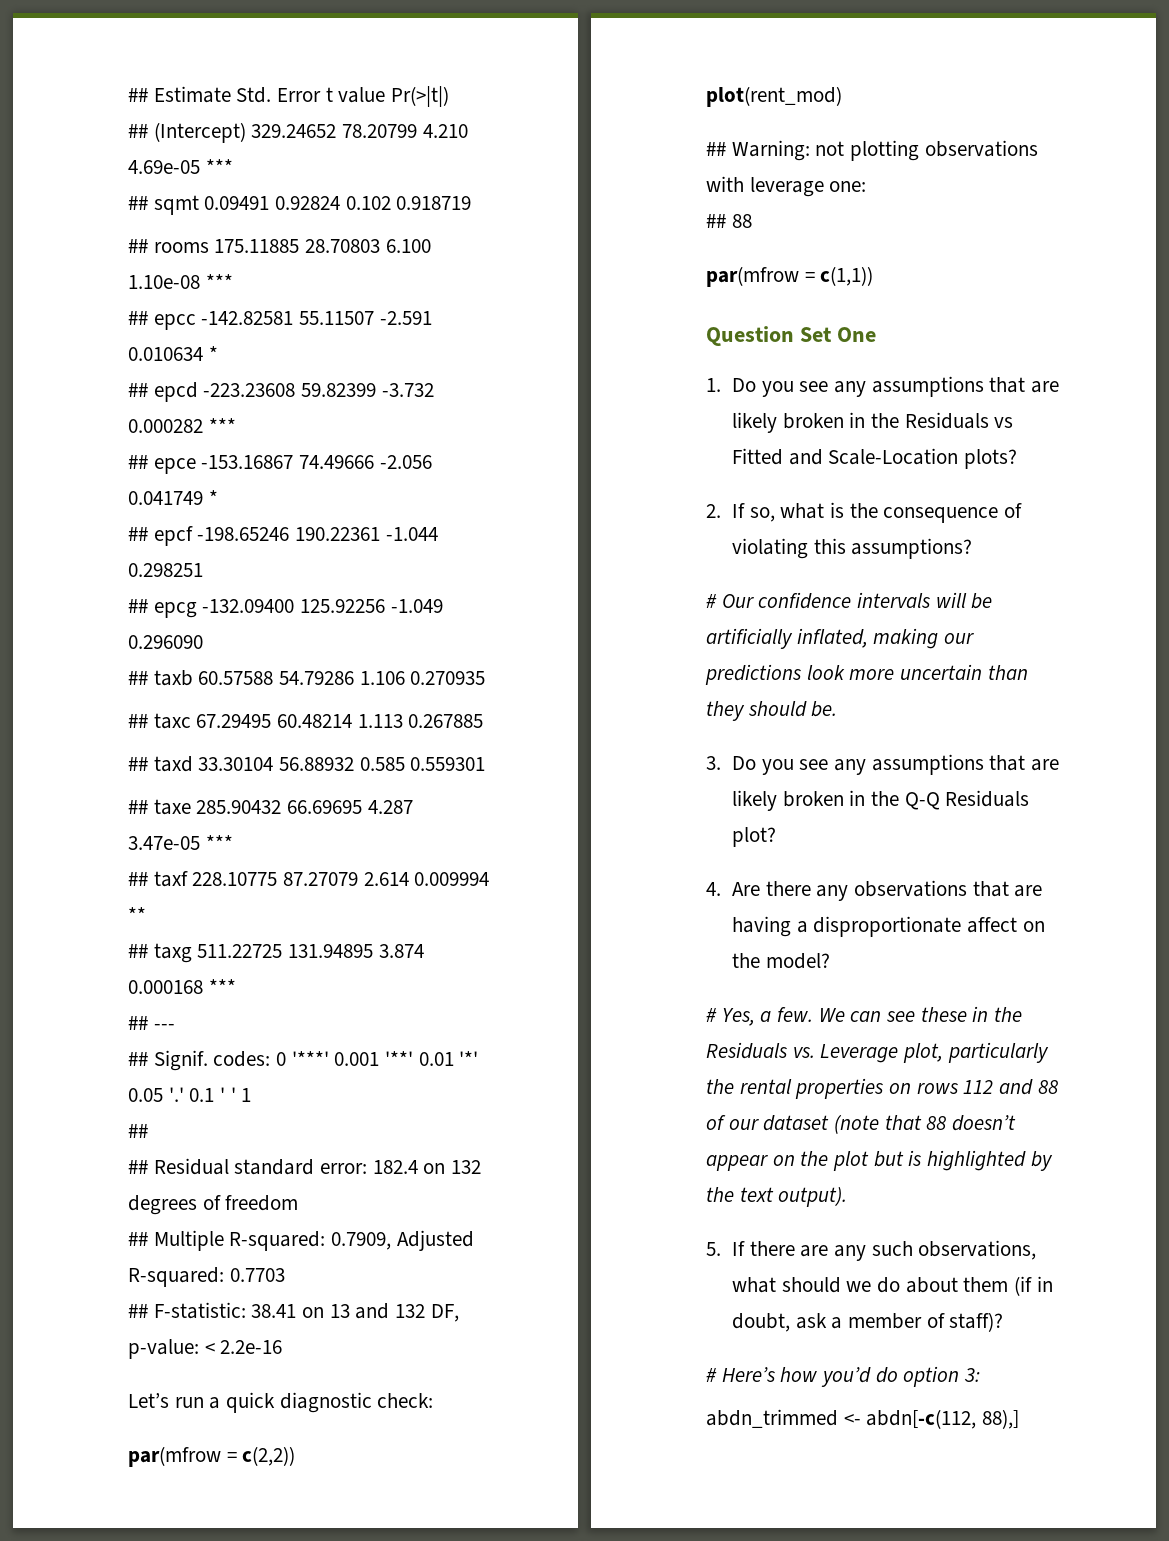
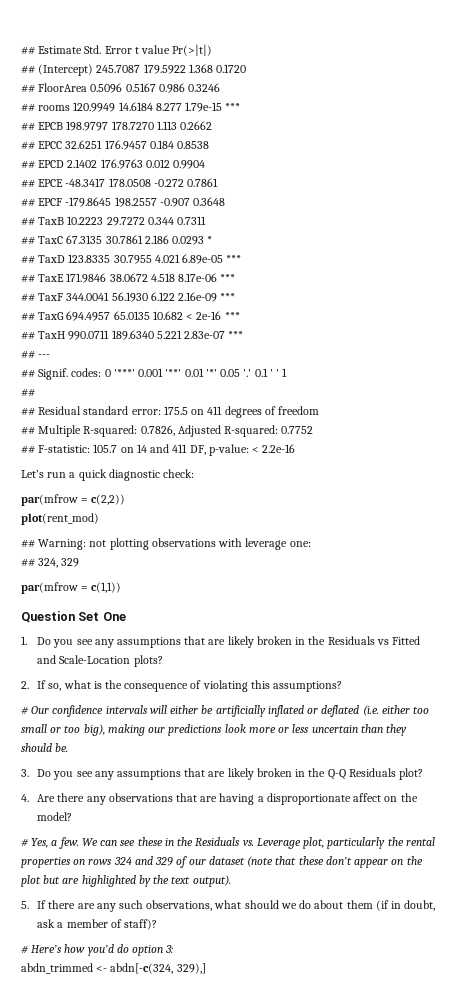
- ## (Intercept) 329.24652 78.20799 4.210 4.69e-05 ***
- ## sqmt 0.09491 0.92824 0.102 0.918719
- ## rooms 175.11885 28.70803 6.100 1.10e-08 ***
- ## epcc -142.82581 55.11507 -2.591 0.010634 *
- ## epcd -223.23608 59.82399 -3.732 0.000282 ***
- ## epce -153.16867 74.49666 -2.056 0.041749 *
- ## epcf -198.65246 190.22361 -1.044 0.298251
- ## epcg -132.09400 125.92256 -1.049 0.296090
- ## taxb 60.57588 54.79286 1.106 0.270935
- ## taxc 67.29495 60.48214 1.113 0.267885
- ## taxd 33.30104 56.88932 0.585 0.559301
- ## taxe 285.90432 66.69695 4.287 3.47e-05 ***
- ## taxf 228.10775 87.27079 2.614 0.009994 **
- ## taxg 511.22725 131.94895 3.874 0.000168 ***
+ ## (Intercept) 245.7087 179.5922 1.368 0.1720
+ ## FloorArea 0.5096 0.5167 0.986 0.3246
+ ## rooms 120.9949 14.6184 8.277 1.79e-15 ***
+ ## EPCB 198.9797 178.7270 1.113 0.2662
+ ## EPCC 32.6251 176.9457 0.184 0.8538
+ ## EPCD 2.1402 176.9763 0.012 0.9904
+ ## EPCE -48.3417 178.0508 -0.272 0.7861
+ ## EPCF -179.8645 198.2557 -0.907 0.3648
+ ## TaxB 10.2223 29.7272 0.344 0.7311
+ ## TaxC 67.3135 30.7861 2.186 0.0293 *
+ ## TaxD 123.8335 30.7955 4.021 6.89e-05 ***
+ ## TaxE 171.9846 38.0672 4.518 8.17e-06 ***
+ ## TaxF 344.0041 56.1930 6.122 2.16e-09 ***
+ ## TaxG 694.4957 65.0135 10.682 < 2e-16 ***
+ ## TaxH 990.0711 189.6340 5.221 2.83e-07 ***
- ## Residual standard error: 182.4 on 132 degrees of freedom
+ ## Residual standard error: 175.5 on 411 degrees of freedom
- ## Multiple R-squared: 0.7909, Adjusted R-squared: 0.7703
+ ## Multiple R-squared: 0.7826, Adjusted R-squared: 0.7752
- ## F-statistic: 38.41 on 13 and 132 DF, p-value: < 2.2e-16
+ ## F-statistic: 105.7 on 14 and 411 DF, p-value: < 2.2e-16
- ## 88
+ ## 324, 329
- # Our confidence intervals will be artificially inflated, making our predictions look more uncertain than they should be.
+ # Our confidence intervals will either be artificially inflated or deflated (i.e. either too small or too big), making our predictions look more or less uncertain than they should be.
- We can see these in the Residuals vs. Leverage plot, particularly the rental properties on rows 112 and 88 of our dataset (note that 88 doesn’t appear on the plot but is highlighted by the text output).
+ We can see these in the Residuals vs. Leverage plot, particularly the rental properties on rows 324 and 329 of our dataset (note that these don’t appear on the plot but are highlighted by the text output).
- abdn_trimmed <- abdn[-c(112, 88),]
+ abdn_trimmed <- abdn[-c(324, 329),]

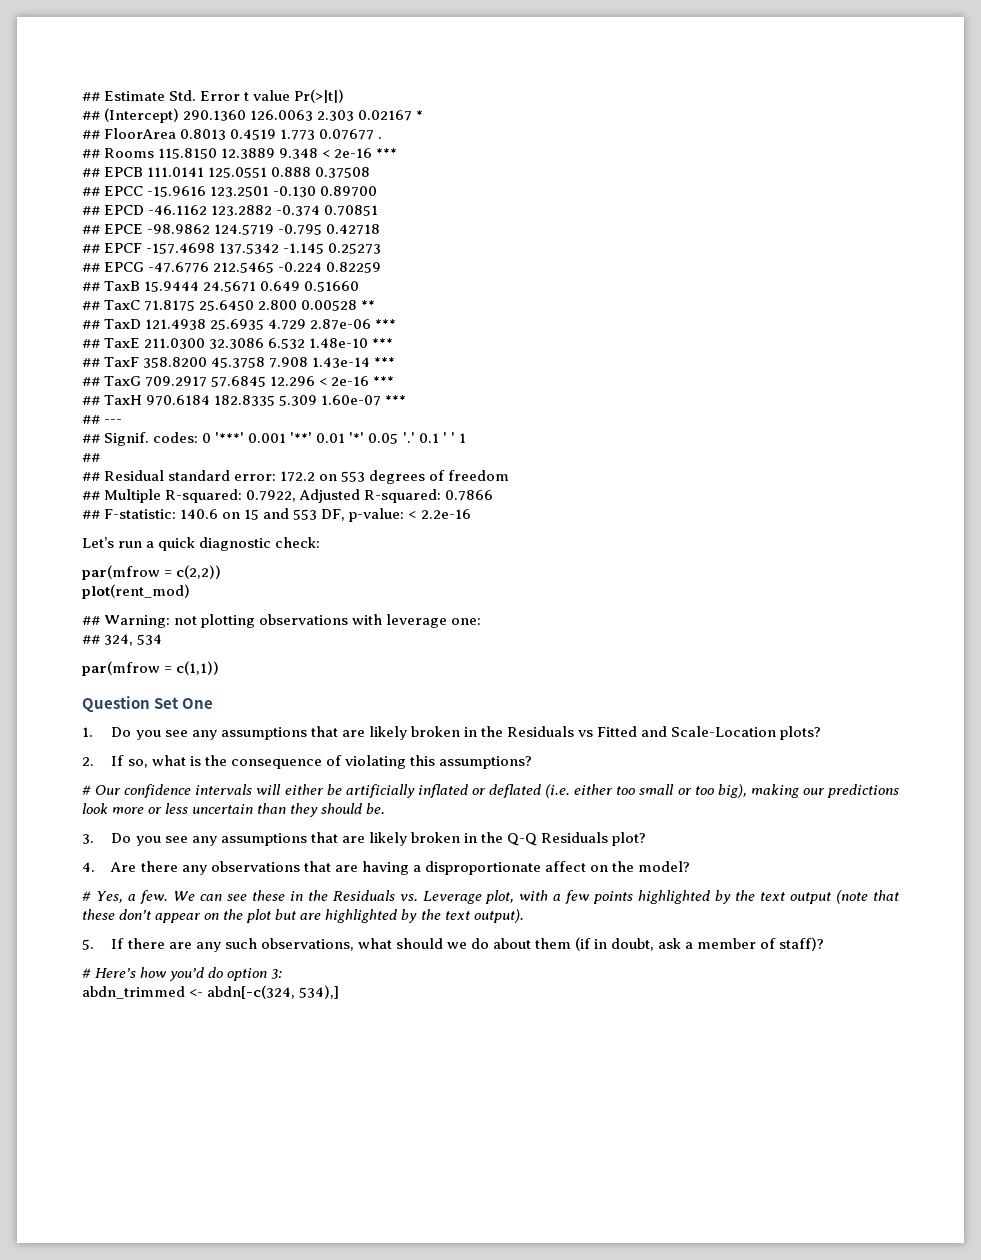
- ## (Intercept) 245.7087 179.5922 1.368 0.1720
- ## FloorArea 0.5096 0.5167 0.986 0.3246
- ## rooms 120.9949 14.6184 8.277 1.79e-15 ***
- ## EPCB 198.9797 178.7270 1.113 0.2662
- ## EPCC 32.6251 176.9457 0.184 0.8538
- ## EPCD 2.1402 176.9763 0.012 0.9904
- ## EPCE -48.3417 178.0508 -0.272 0.7861
- ## EPCF -179.8645 198.2557 -0.907 0.3648
- ## TaxB 10.2223 29.7272 0.344 0.7311
- ## TaxC 67.3135 30.7861 2.186 0.0293 *
- ## TaxD 123.8335 30.7955 4.021 6.89e-05 ***
+ ## (Intercept) 290.1360 126.0063 2.303 0.02167 *
+ ## FloorArea 0.8013 0.4519 1.773 0.07677 .
+ ## Rooms 115.8150 12.3889 9.348 < 2e-16 ***
+ ## EPCB 111.0141 125.0551 0.888 0.37508
+ ## EPCC -15.9616 123.2501 -0.130 0.89700
+ ## EPCD -46.1162 123.2882 -0.374 0.70851
+ ## EPCE -98.9862 124.5719 -0.795 0.42718
+ ## EPCF -157.4698 137.5342 -1.145 0.25273
+ ## EPCG -47.6776 212.5465 -0.224 0.82259
+ ## TaxB 15.9444 24.5671 0.649 0.51660
+ ## TaxC 71.8175 25.6450 2.800 0.00528 **
+ ## TaxD 121.4938 25.6935 4.729 2.87e-06 ***
- ## TaxE 171.9846 38.0672 4.518 8.17e-06 ***
+ ## TaxE 211.0300 32.3086 6.532 1.48e-10 ***
- ## TaxF 344.0041 56.1930 6.122 2.16e-09 ***
+ ## TaxF 358.8200 45.3758 7.908 1.43e-14 ***
- ## TaxG 694.4957 65.0135 10.682 < 2e-16 ***
+ ## TaxG 709.2917 57.6845 12.296 < 2e-16 ***
- ## TaxH 990.0711 189.6340 5.221 2.83e-07 ***
+ ## TaxH 970.6184 182.8335 5.309 1.60e-07 ***
- ## Residual standard error: 175.5 on 411 degrees of freedom
+ ## Residual standard error: 172.2 on 553 degrees of freedom
- ## Multiple R-squared: 0.7826, Adjusted R-squared: 0.7752
+ ## Multiple R-squared: 0.7922, Adjusted R-squared: 0.7866
- ## F-statistic: 105.7 on 14 and 411 DF, p-value: < 2.2e-16
+ ## F-statistic: 140.6 on 15 and 553 DF, p-value: < 2.2e-16
- ## 324, 329
+ ## 324, 534
- We can see these in the Residuals vs. Leverage plot, particularly the rental properties on rows 324 and 329 of our dataset (note that these don’t appear on the plot but are highlighted by the text output).
+ We can see these in the Residuals vs. Leverage plot, with a few points highlighted by the text output (note that these don’t appear on the plot but are highlighted by the text output).
- abdn_trimmed <- abdn[-c(324, 329),]
+ abdn_trimmed <- abdn[-c(324, 534),]

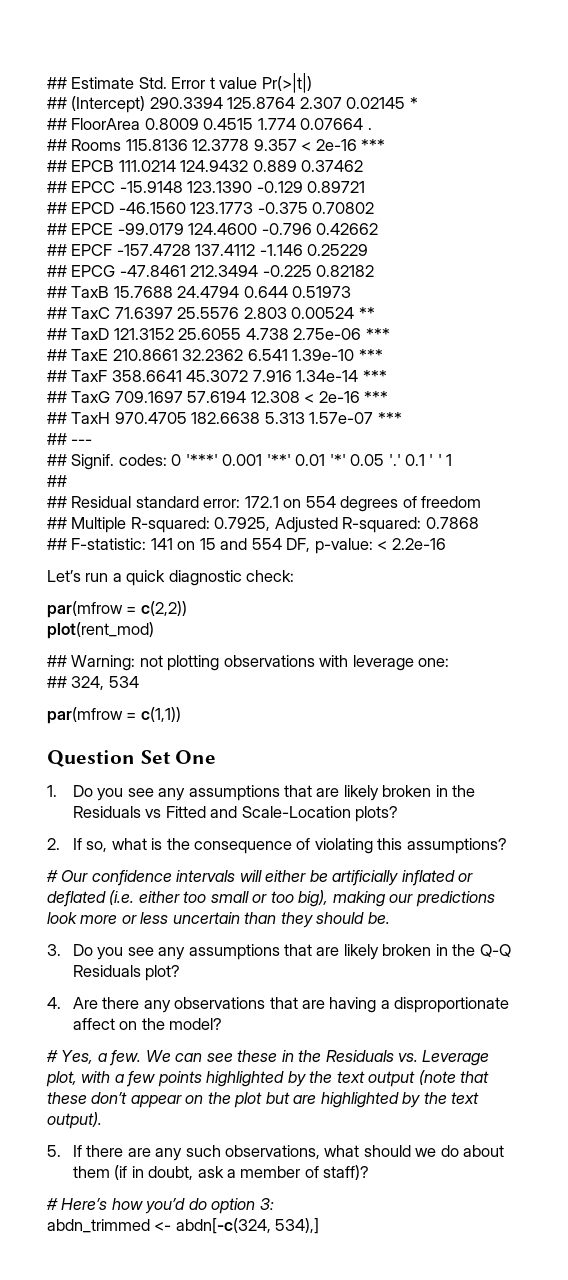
- ## (Intercept) 290.1360 126.0063 2.303 0.02167 *
+ ## (Intercept) 290.3394 125.8764 2.307 0.02145 *
- ## FloorArea 0.8013 0.4519 1.773 0.07677 .
+ ## FloorArea 0.8009 0.4515 1.774 0.07664 .
- ## Rooms 115.8150 12.3889 9.348 < 2e-16 ***
+ ## Rooms 115.8136 12.3778 9.357 < 2e-16 ***
- ## EPCB 111.0141 125.0551 0.888 0.37508
- ## EPCC -15.9616 123.2501 -0.130 0.89700
- ## EPCD -46.1162 123.2882 -0.374 0.70851
- ## EPCE -98.9862 124.5719 -0.795 0.42718
- ## EPCF -157.4698 137.5342 -1.145 0.25273
- ## EPCG -47.6776 212.5465 -0.224 0.82259
- ## TaxB 15.9444 24.5671 0.649 0.51660
- ## TaxC 71.8175 25.6450 2.800 0.00528 **
+ ## EPCB 111.0214 124.9432 0.889 0.37462
+ ## EPCC -15.9148 123.1390 -0.129 0.89721
+ ## EPCD -46.1560 123.1773 -0.375 0.70802
+ ## EPCE -99.0179 124.4600 -0.796 0.42662
+ ## EPCF -157.4728 137.4112 -1.146 0.25229
+ ## EPCG -47.8461 212.3494 -0.225 0.82182
+ ## TaxB 15.7688 24.4794 0.644 0.51973
+ ## TaxC 71.6397 25.5576 2.803 0.00524 **
- ## TaxD 121.4938 25.6935 4.729 2.87e-06 ***
+ ## TaxD 121.3152 25.6055 4.738 2.75e-06 ***
- ## TaxE 211.0300 32.3086 6.532 1.48e-10 ***
+ ## TaxE 210.8661 32.2362 6.541 1.39e-10 ***
- ## TaxF 358.8200 45.3758 7.908 1.43e-14 ***
+ ## TaxF 358.6641 45.3072 7.916 1.34e-14 ***
- ## TaxG 709.2917 57.6845 12.296 < 2e-16 ***
+ ## TaxG 709.1697 57.6194 12.308 < 2e-16 ***
- ## TaxH 970.6184 182.8335 5.309 1.60e-07 ***
+ ## TaxH 970.4705 182.6638 5.313 1.57e-07 ***
- ## Residual standard error: 172.2 on 553 degrees of freedom
+ ## Residual standard error: 172.1 on 554 degrees of freedom
- ## Multiple R-squared: 0.7922, Adjusted R-squared: 0.7866
+ ## Multiple R-squared: 0.7925, Adjusted R-squared: 0.7868
- ## F-statistic: 140.6 on 15 and 553 DF, p-value: < 2.2e-16
+ ## F-statistic: 141 on 15 and 554 DF, p-value: < 2.2e-16

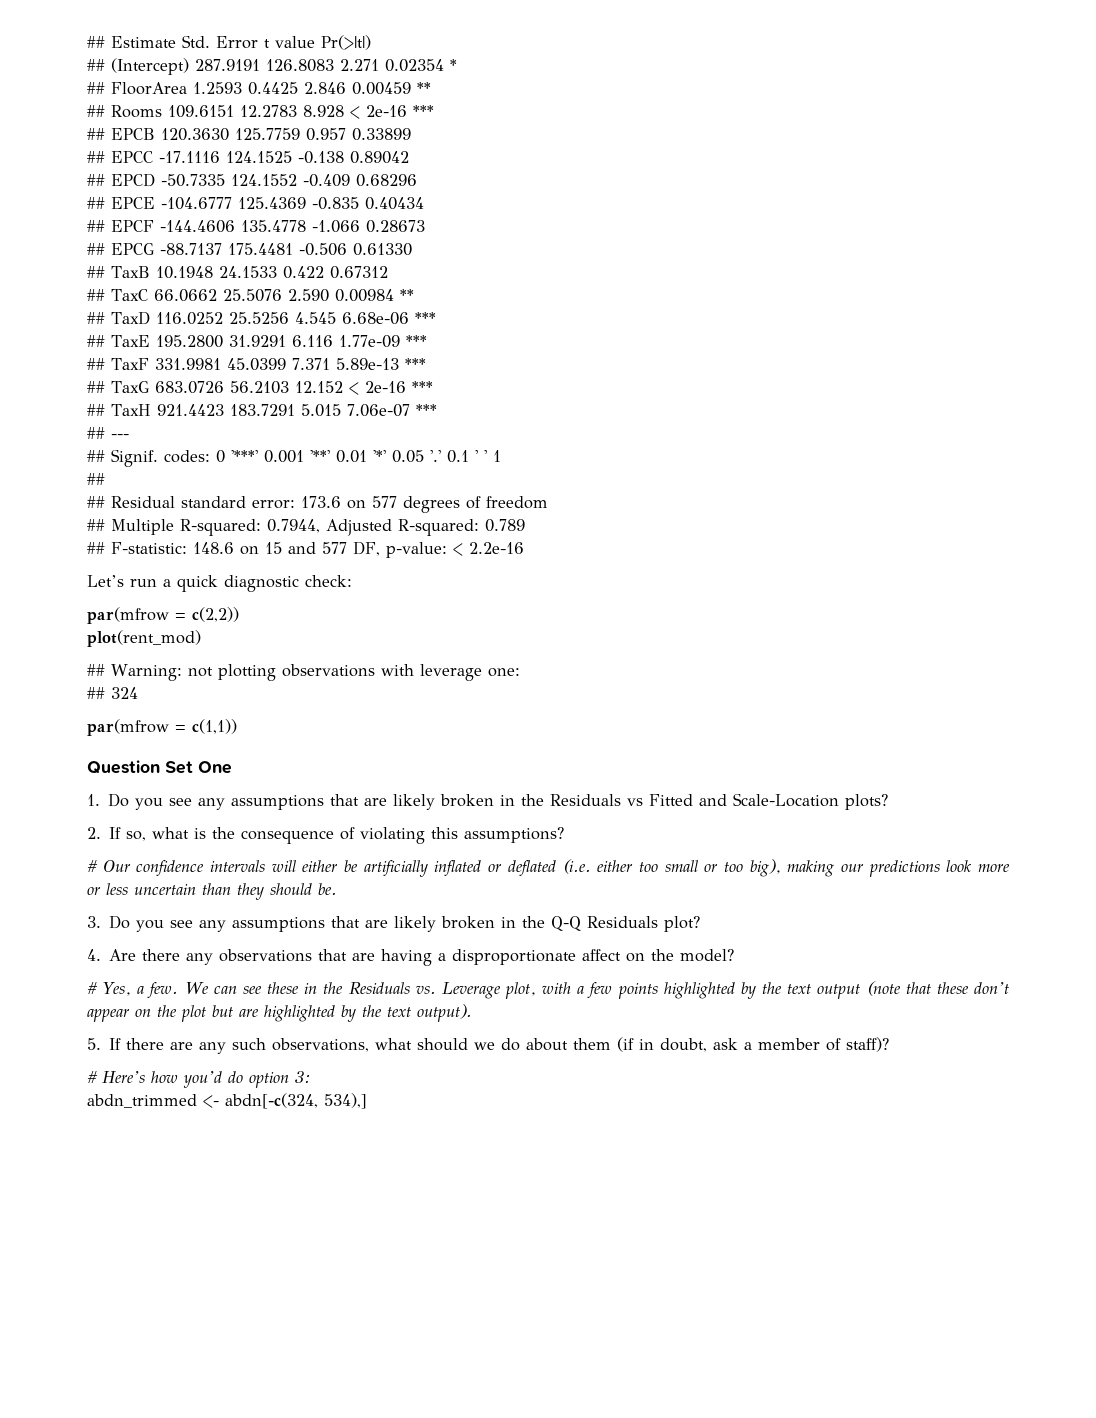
- ## (Intercept) 290.3394 125.8764 2.307 0.02145 *
+ ## (Intercept) 287.9191 126.8083 2.271 0.02354 *
- ## FloorArea 0.8009 0.4515 1.774 0.07664 .
+ ## FloorArea 1.2593 0.4425 2.846 0.00459 **
- ## Rooms 115.8136 12.3778 9.357 < 2e-16 ***
+ ## Rooms 109.6151 12.2783 8.928 < 2e-16 ***
- ## EPCB 111.0214 124.9432 0.889 0.37462
- ## EPCC -15.9148 123.1390 -0.129 0.89721
- ## EPCD -46.1560 123.1773 -0.375 0.70802
- ## EPCE -99.0179 124.4600 -0.796 0.42662
- ## EPCF -157.4728 137.4112 -1.146 0.25229
- ## EPCG -47.8461 212.3494 -0.225 0.82182
- ## TaxB 15.7688 24.4794 0.644 0.51973
- ## TaxC 71.6397 25.5576 2.803 0.00524 **
+ ## EPCB 120.3630 125.7759 0.957 0.33899
+ ## EPCC -17.1116 124.1525 -0.138 0.89042
+ ## EPCD -50.7335 124.1552 -0.409 0.68296
+ ## EPCE -104.6777 125.4369 -0.835 0.40434
+ ## EPCF -144.4606 135.4778 -1.066 0.28673
+ ## EPCG -88.7137 175.4481 -0.506 0.61330
+ ## TaxB 10.1948 24.1533 0.422 0.67312
+ ## TaxC 66.0662 25.5076 2.590 0.00984 **
- ## TaxD 121.3152 25.6055 4.738 2.75e-06 ***
+ ## TaxD 116.0252 25.5256 4.545 6.68e-06 ***
- ## TaxE 210.8661 32.2362 6.541 1.39e-10 ***
+ ## TaxE 195.2800 31.9291 6.116 1.77e-09 ***
- ## TaxF 358.6641 45.3072 7.916 1.34e-14 ***
+ ## TaxF 331.9981 45.0399 7.371 5.89e-13 ***
- ## TaxG 709.1697 57.6194 12.308 < 2e-16 ***
+ ## TaxG 683.0726 56.2103 12.152 < 2e-16 ***
- ## TaxH 970.4705 182.6638 5.313 1.57e-07 ***
+ ## TaxH 921.4423 183.7291 5.015 7.06e-07 ***
- ## Residual standard error: 172.1 on 554 degrees of freedom
+ ## Residual standard error: 173.6 on 577 degrees of freedom
- ## Multiple R-squared: 0.7925, Adjusted R-squared: 0.7868
+ ## Multiple R-squared: 0.7944, Adjusted R-squared: 0.789
- ## F-statistic: 141 on 15 and 554 DF, p-value: < 2.2e-16
+ ## F-statistic: 148.6 on 15 and 577 DF, p-value: < 2.2e-16
- ## 324, 534
+ ## 324

